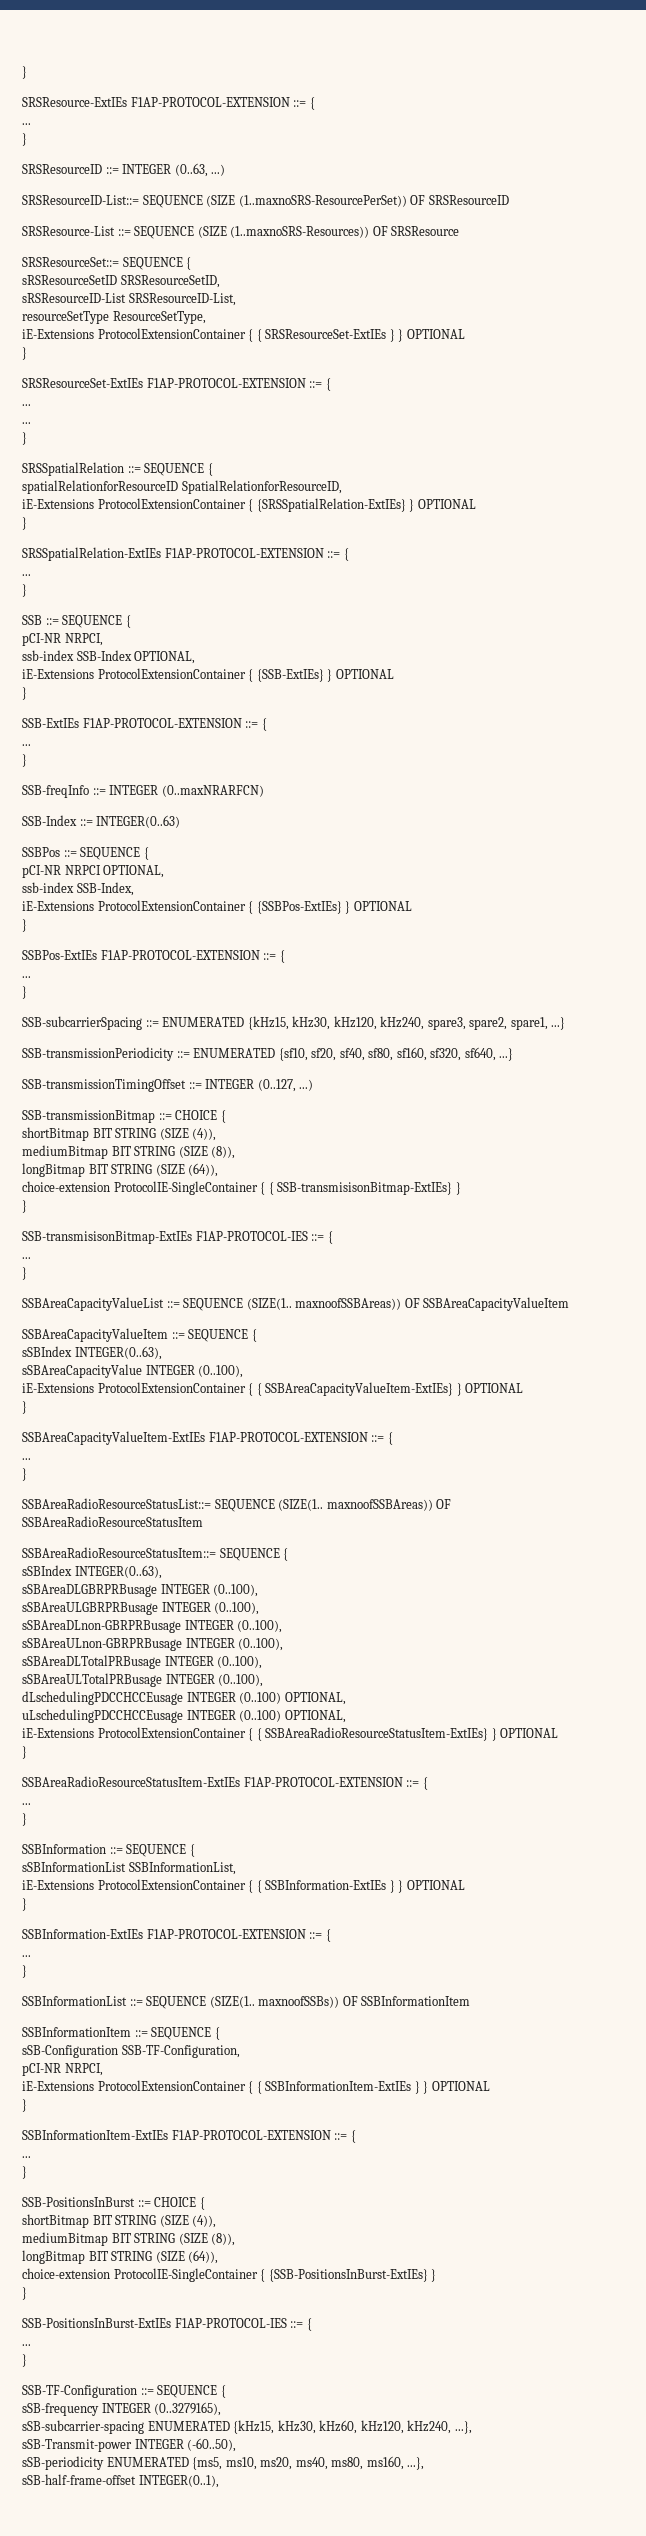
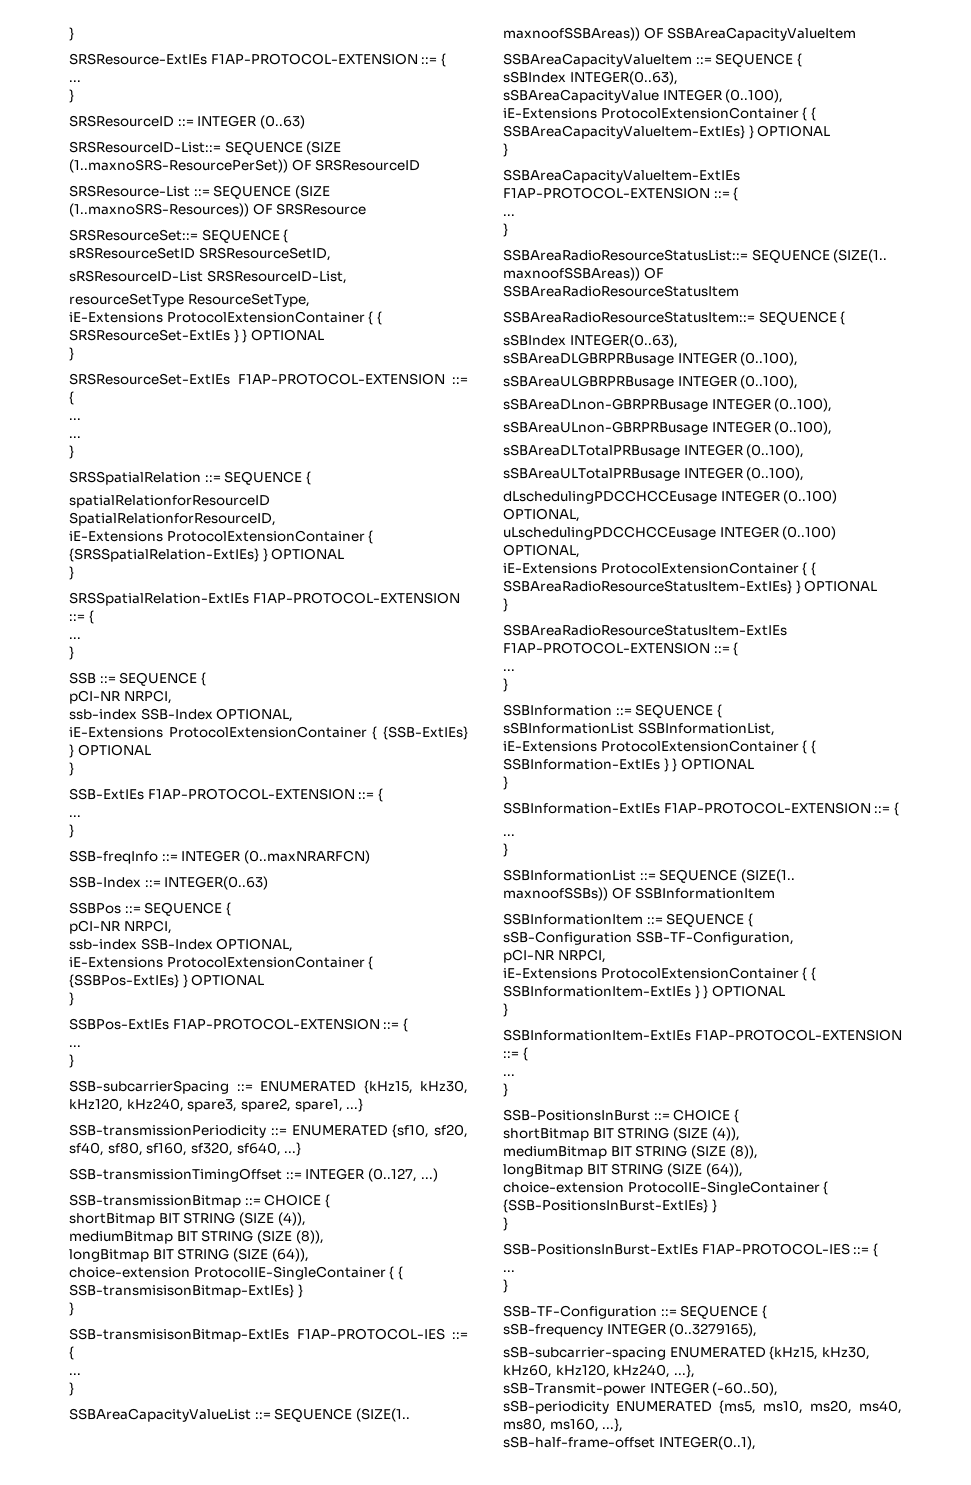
- SRSResourceID ::= INTEGER (0..63, ...)
+ SRSResourceID ::= INTEGER (0..63)
  SSBPos ::= SEQUENCE {
- pCI-NR NRPCI OPTIONAL,
- ssb-index SSB-Index,
+ pCI-NR NRPCI,
+ ssb-index SSB-Index OPTIONAL,

